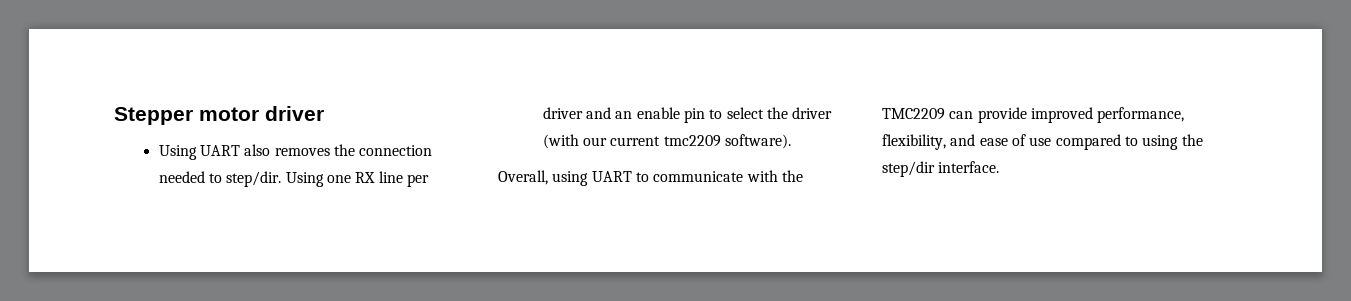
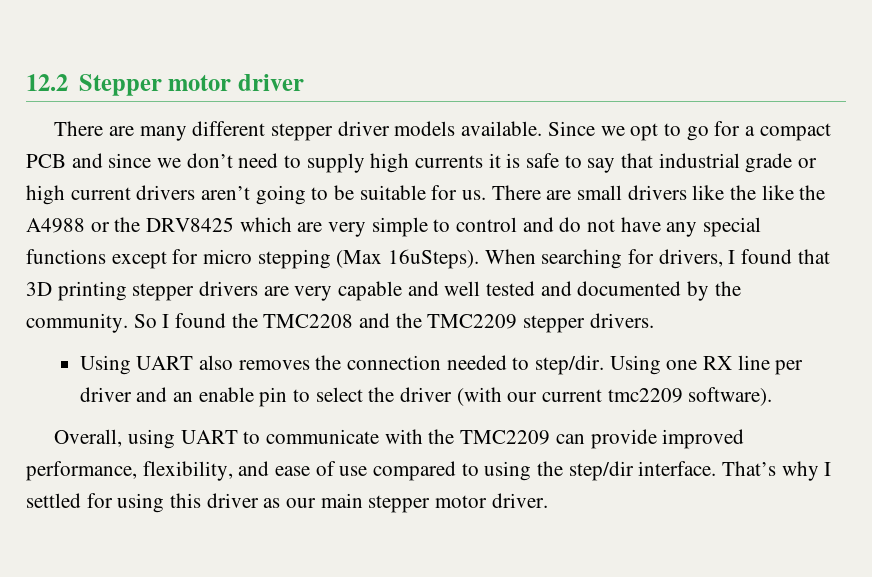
- Stepper motor driver
+ 12.2 Stepper motor driver
+ There are many different stepper driver models available. Since we opt to go for a compact PCB and since we don’t need to supply high currents it is safe to say that industrial grade or high current drivers aren’t going to be suitable for us. There are small drivers like the like the A4988 or the DRV8425 which are very simple to control and do not have any special functions except for micro stepping (Max 16uSteps). When searching for drivers, I found that 3D printing stepper drivers are very capable and well tested and documented by the community. So I found the TMC2208 and the TMC2209 stepper drivers.
+ That’s why I settled for using this driver as our main stepper motor driver.

